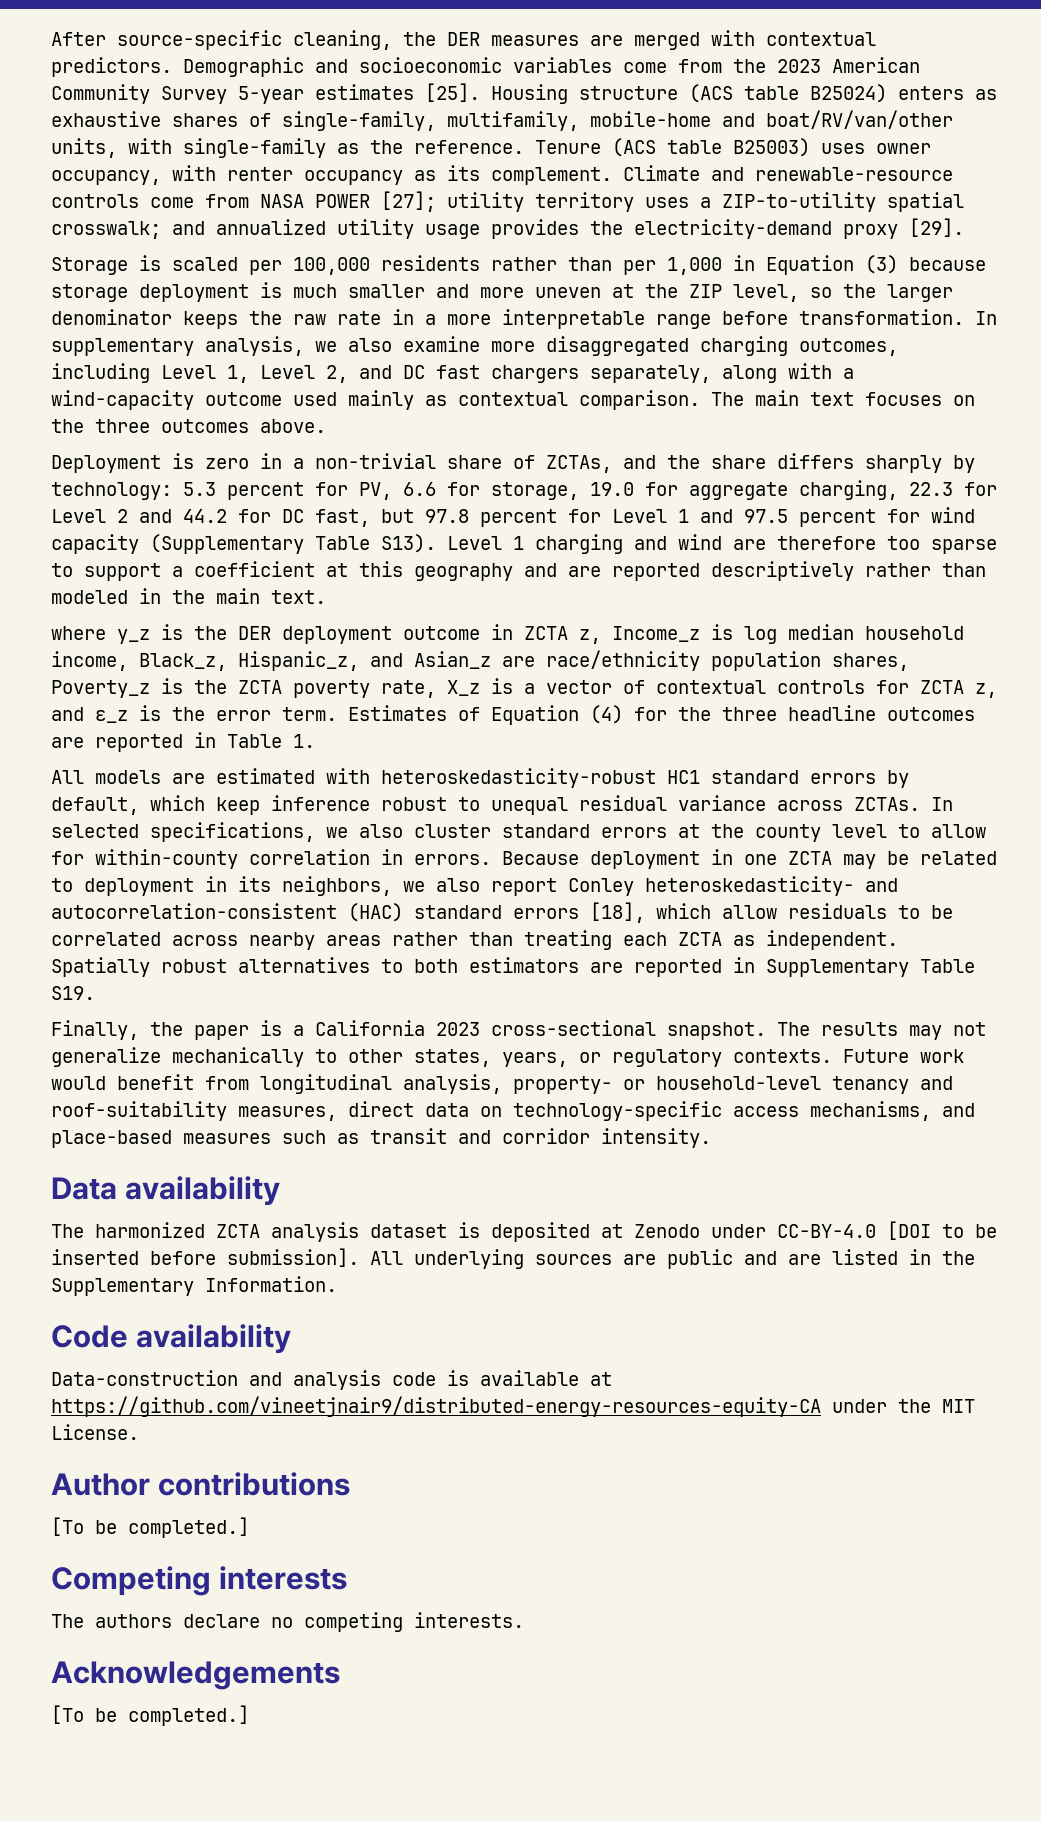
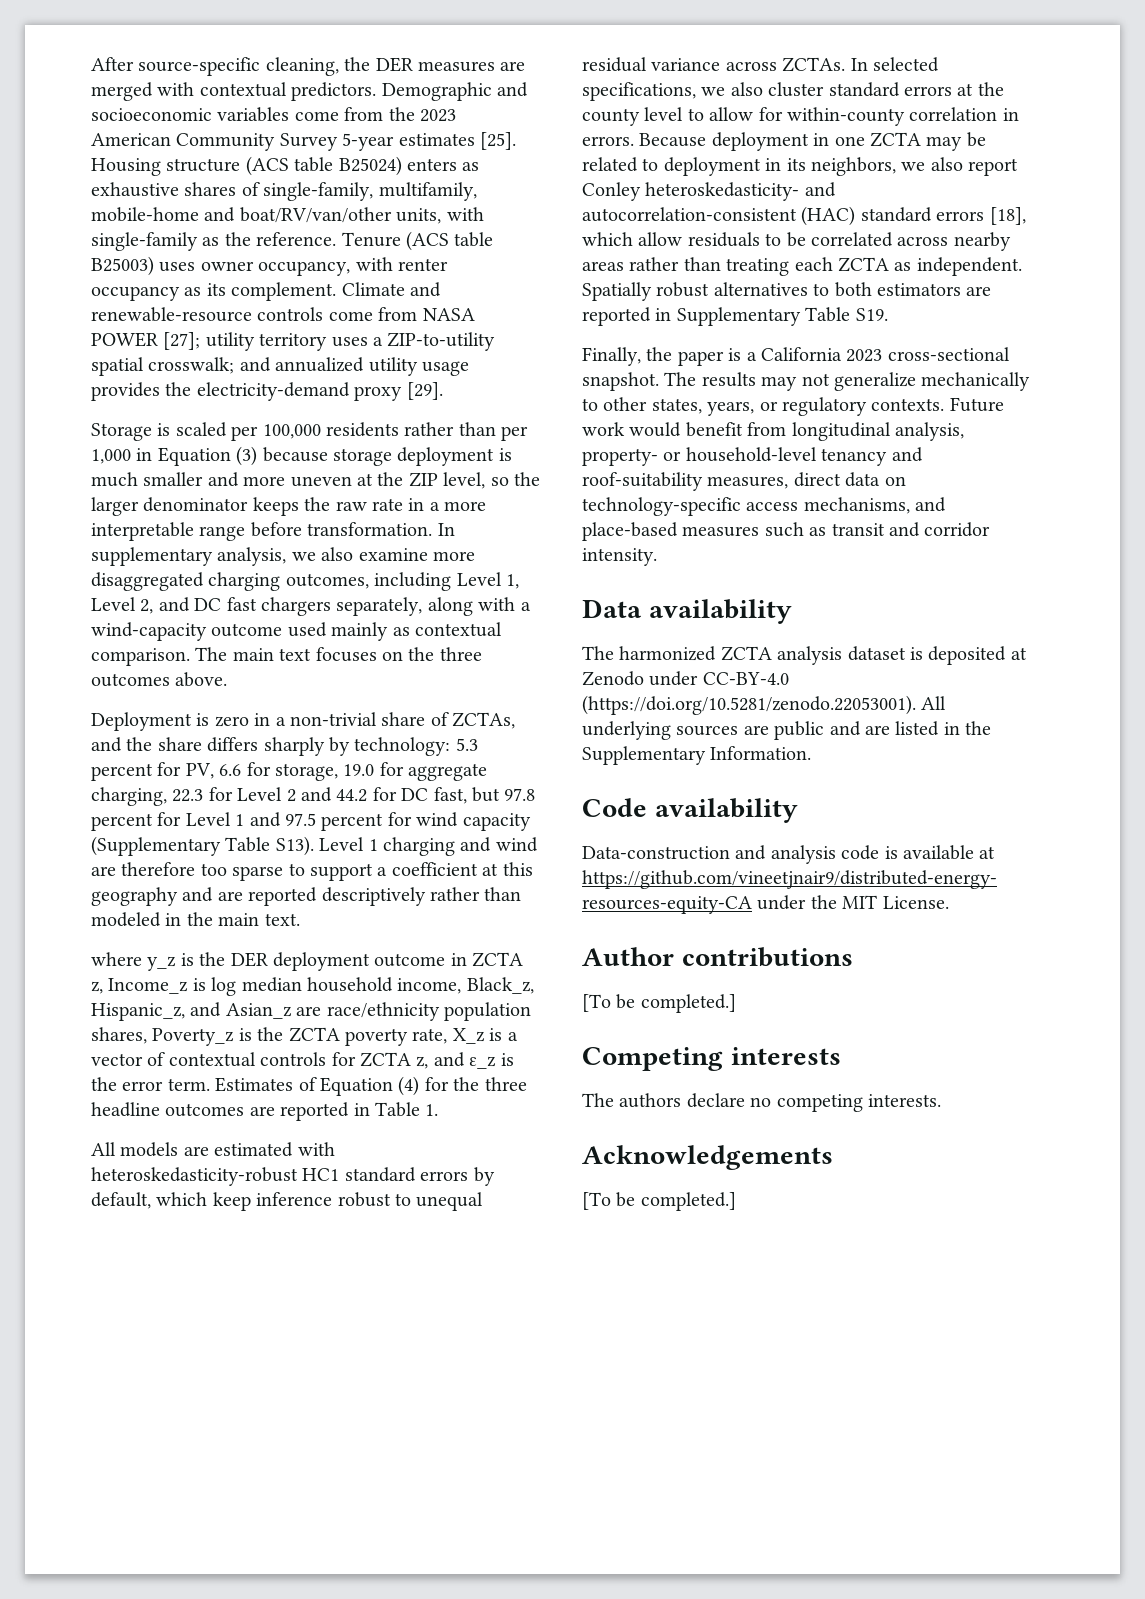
- The harmonized ZCTA analysis dataset is deposited at Zenodo under CC-BY-4.0 [DOI to be inserted before submission]. All underlying sources are public and are listed in the Supplementary Information.
+ The harmonized ZCTA analysis dataset is deposited at Zenodo under CC-BY-4.0 (https://doi.org/10.5281/zenodo.22053001). All underlying sources are public and are listed in the Supplementary Information.

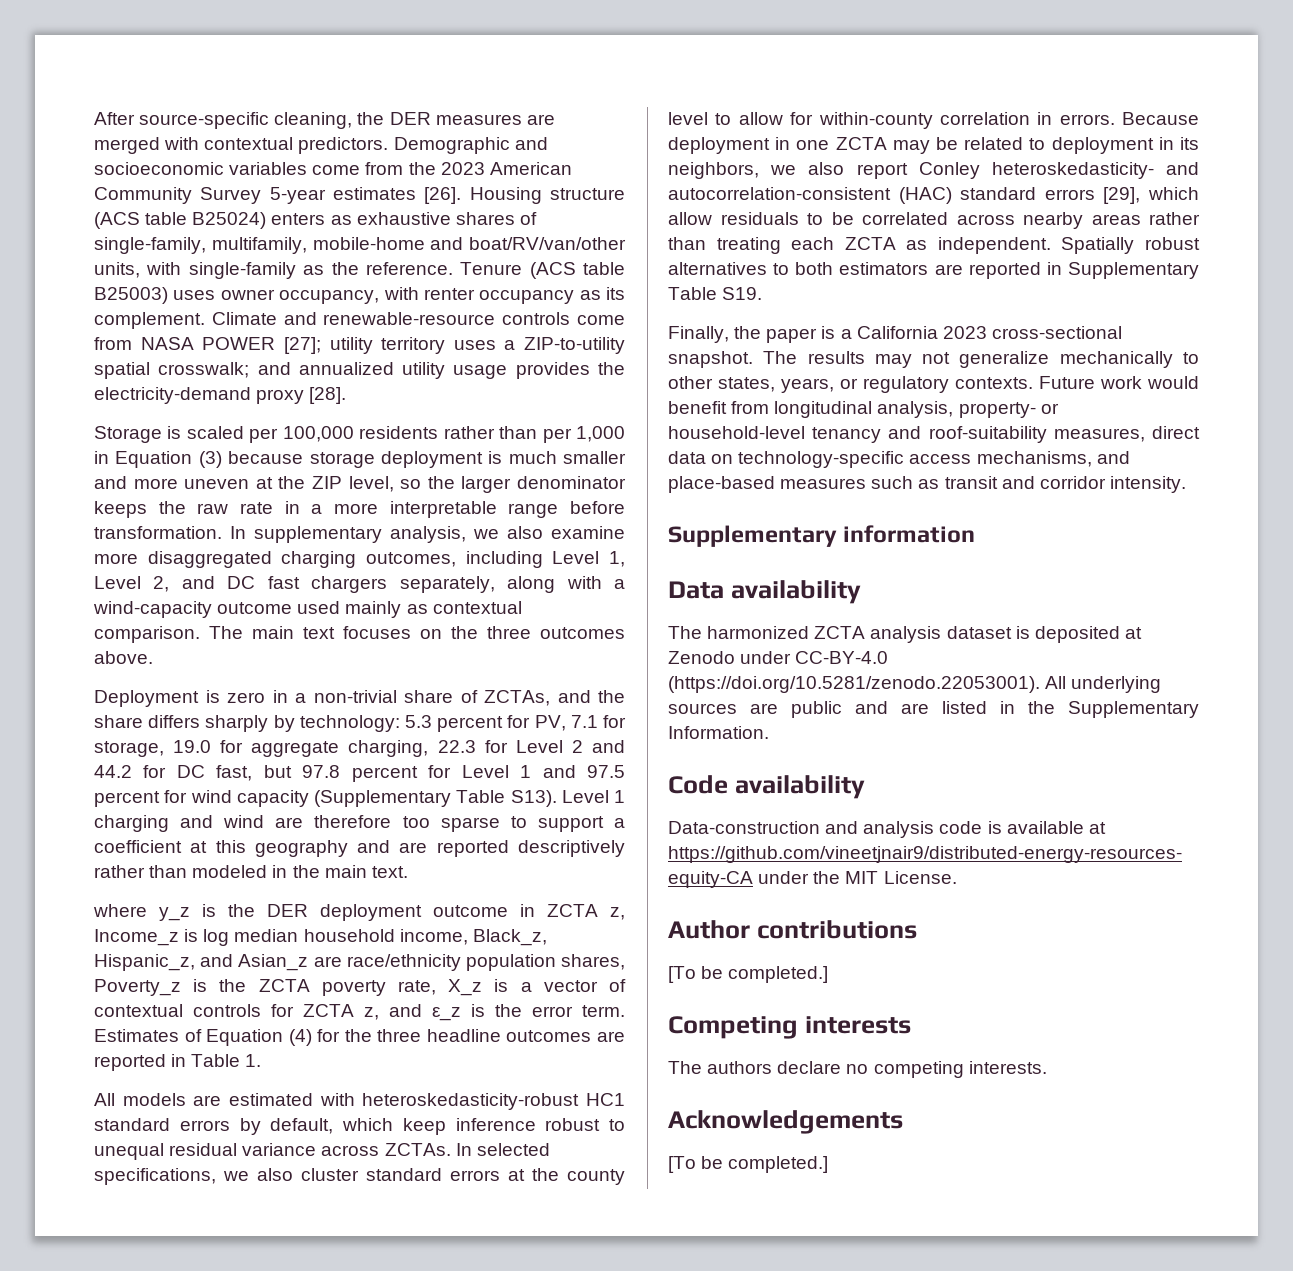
- Demographic and socioeconomic variables come from the 2023 American Community Survey 5-year estimates [25].
+ Demographic and socioeconomic variables come from the 2023 American Community Survey 5-year estimates [26].
- Climate and renewable-resource controls come from NASA POWER [27]; utility territory uses a ZIP-to-utility spatial crosswalk; and annualized utility usage provides the electricity-demand proxy [29].
+ Climate and renewable-resource controls come from NASA POWER [27]; utility territory uses a ZIP-to-utility spatial crosswalk; and annualized utility usage provides the electricity-demand proxy [28].
- Deployment is zero in a non-trivial share of ZCTAs, and the share differs sharply by technology: 5.3 percent for PV, 6.6 for storage, 19.0 for aggregate charging, 22.3 for Level 2 and 44.2 for DC fast, but 97.8 percent for Level 1 and 97.5 percent for wind capacity (Supplementary Table S13).
+ Deployment is zero in a non-trivial share of ZCTAs, and the share differs sharply by technology: 5.3 percent for PV, 7.1 for storage, 19.0 for aggregate charging, 22.3 for Level 2 and 44.2 for DC fast, but 97.8 percent for Level 1 and 97.5 percent for wind capacity (Supplementary Table S13).
- Because deployment in one ZCTA may be related to deployment in its neighbors, we also report Conley heteroskedasticity- and autocorrelation-consistent (HAC) standard errors [18], which allow residuals to be correlated across nearby areas rather than treating each ZCTA as independent.
+ Because deployment in one ZCTA may be related to deployment in its neighbors, we also report Conley heteroskedasticity- and autocorrelation-consistent (HAC) standard errors [29], which allow residuals to be correlated across nearby areas rather than treating each ZCTA as independent.
+ Supplementary information

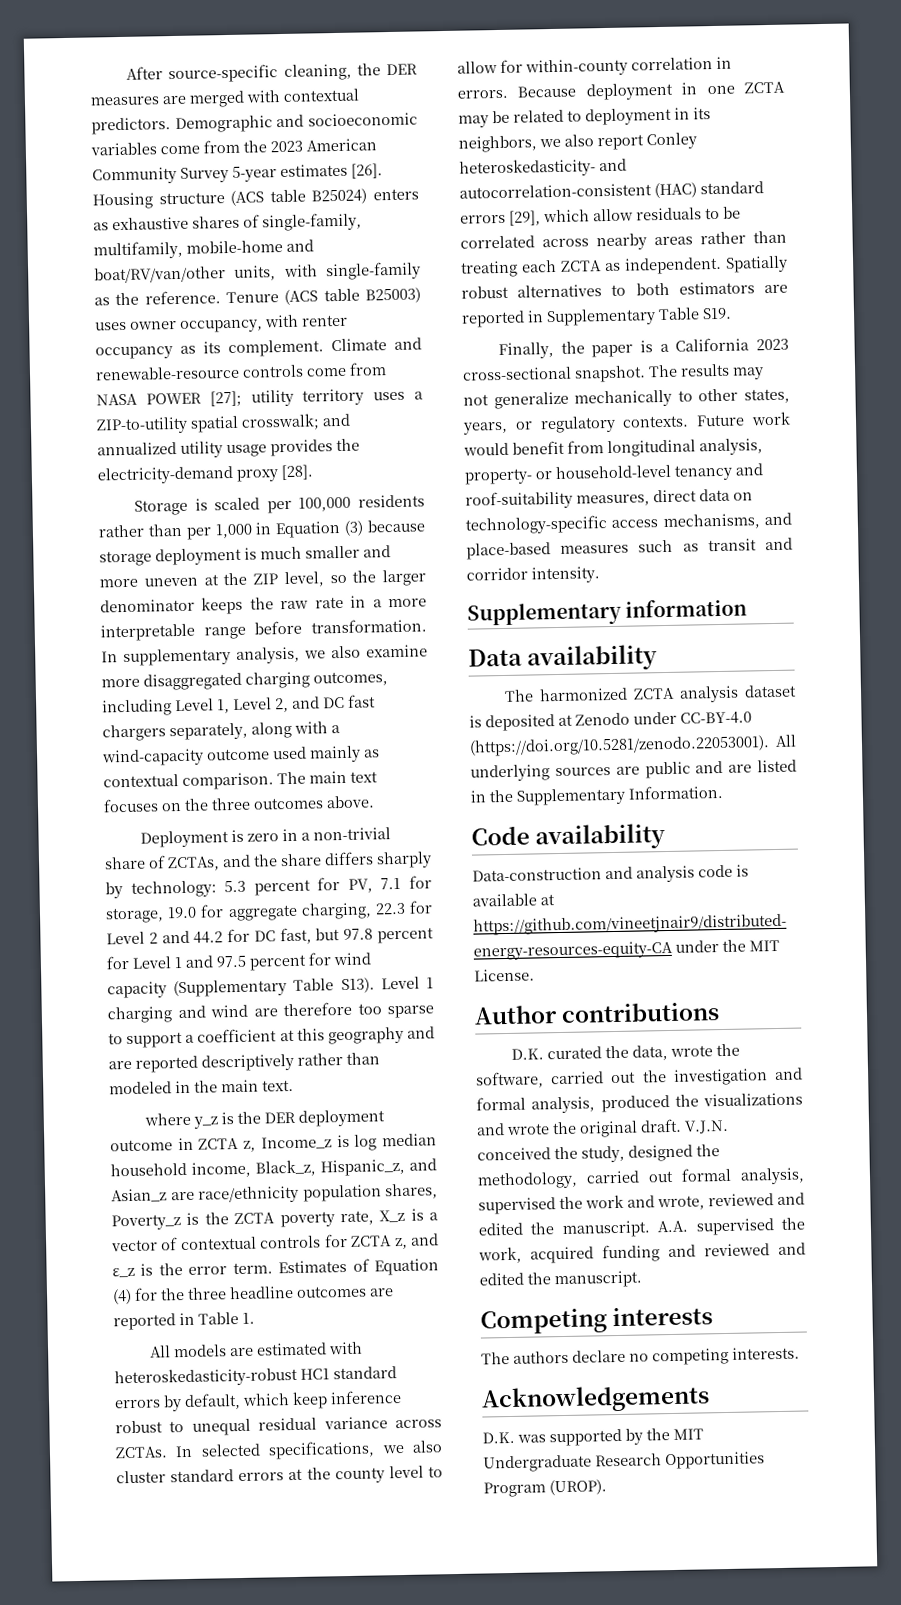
  Author contributions
- [To be completed.]
+ D.K. curated the data, wrote the software, carried out the investigation and formal analysis, produced the visualizations and wrote the original draft. V.J.N. conceived the study, designed the methodology, carried out formal analysis, supervised the work and wrote, reviewed and edited the manuscript. A.A. supervised the work, acquired funding and reviewed and edited the manuscript.
  Acknowledgements
- [To be completed.]
+ D.K. was supported by the MIT Undergraduate Research Opportunities Program (UROP).

